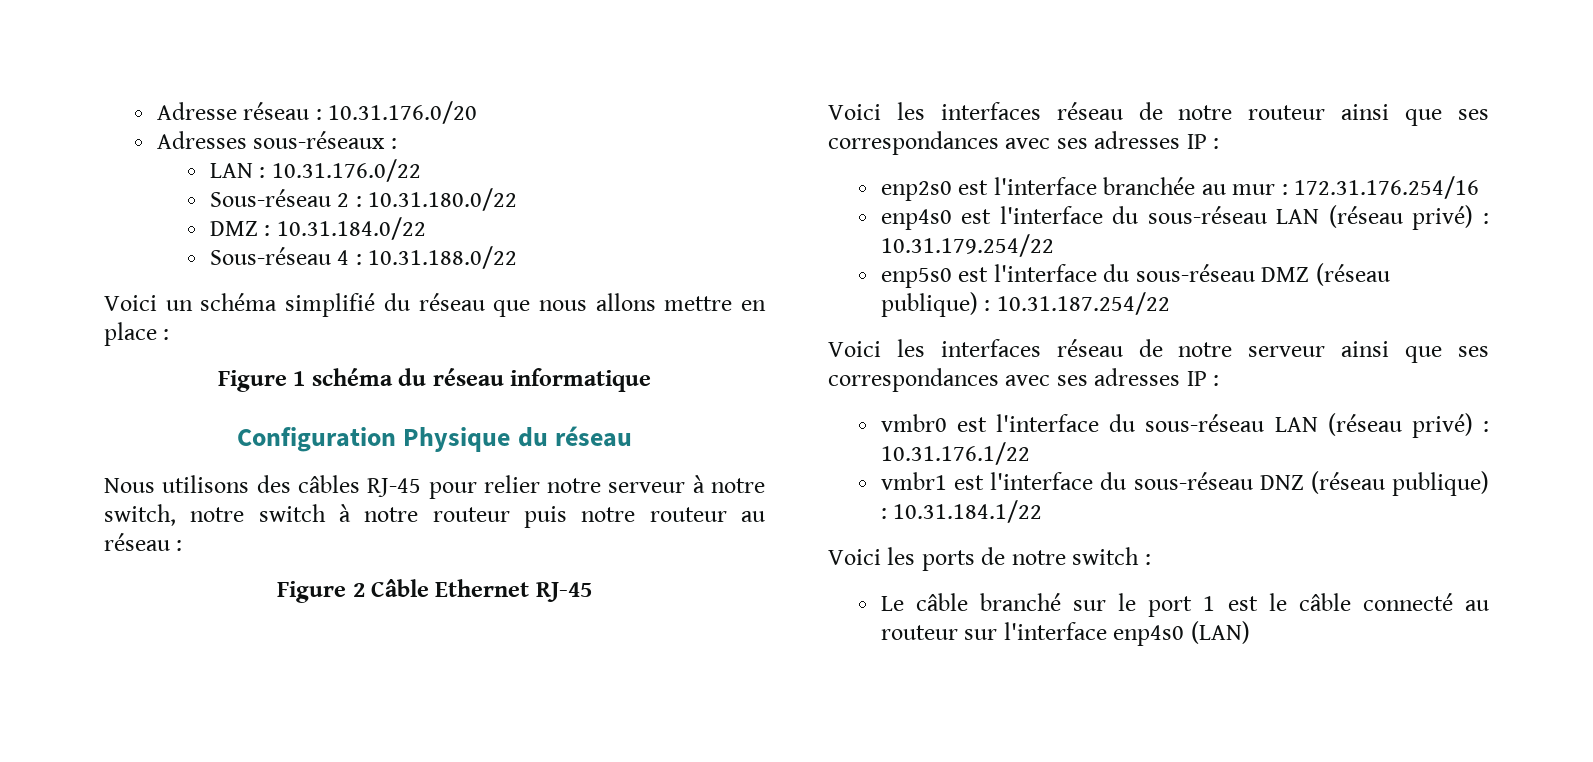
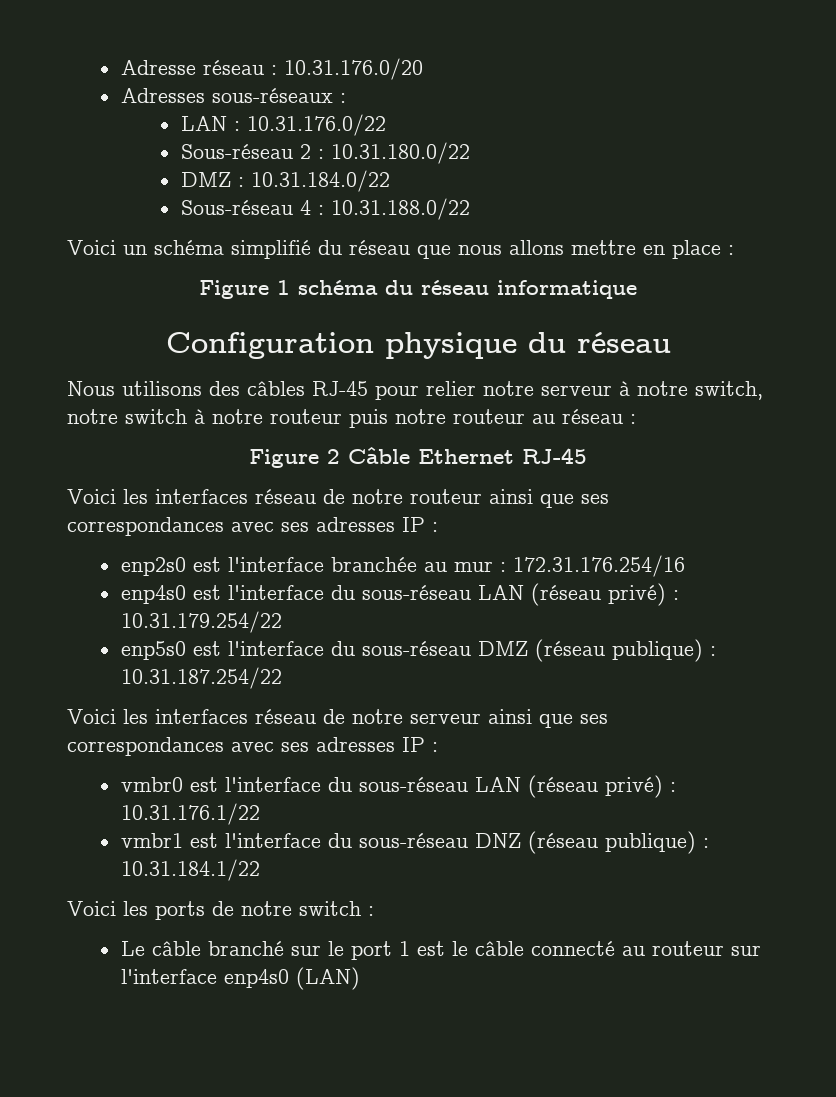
- Configuration Physique du réseau
+ Configuration physique du réseau

